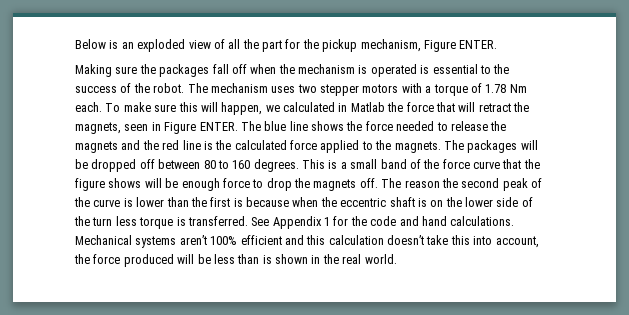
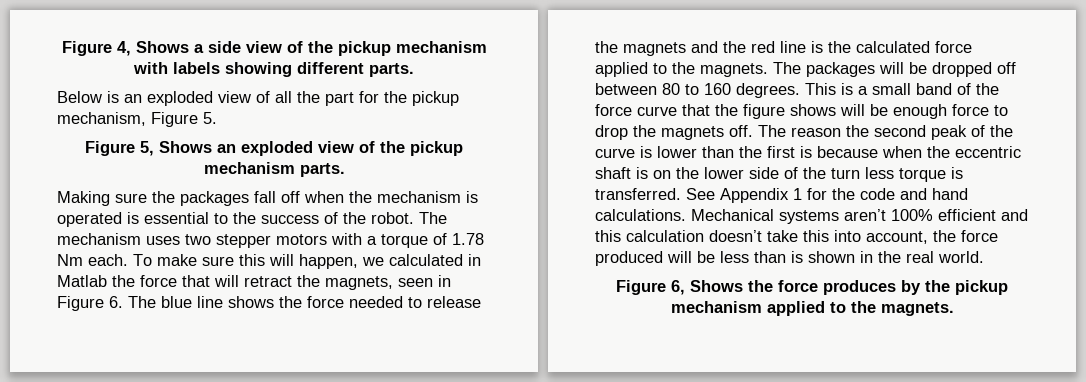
+ Figure 4, Shows a side view of the pickup mechanism with labels showing different parts.
- Below is an exploded view of all the part for the pickup mechanism, Figure ENTER.
+ Below is an exploded view of all the part for the pickup mechanism, Figure 5.
+ Figure 5, Shows an exploded view of the pickup mechanism parts.
- To make sure this will happen, we calculated in Matlab the force that will retract the magnets, seen in Figure ENTER. The blue line shows the force needed to release the magnets and the red line is the calculated force applied to the magnets.
+ To make sure this will happen, we calculated in Matlab the force that will retract the magnets, seen in Figure 6. The blue line shows the force needed to release the magnets and the red line is the calculated force applied to the magnets.
+ Figure 6, Shows the force produces by the pickup mechanism applied to the magnets.

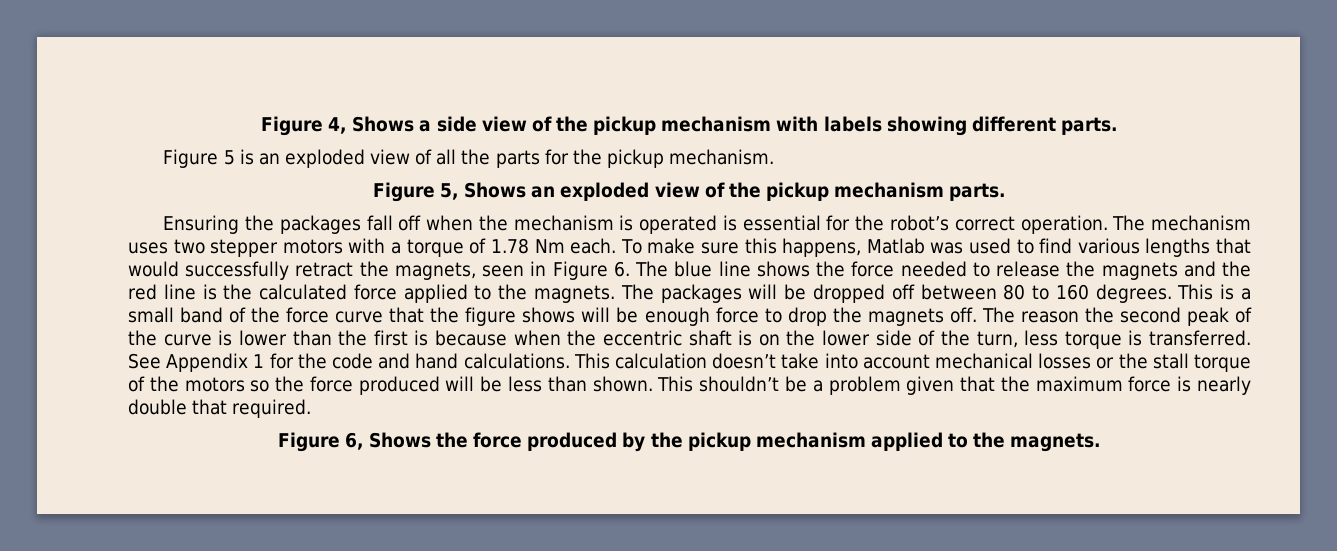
- Below is an exploded view of all the part for the pickup mechanism, Figure 5.
+ Figure 5 is an exploded view of all the parts for the pickup mechanism.
- Making sure the packages fall off when the mechanism is operated is essential to the success of the robot.
+ Ensuring the packages fall off when the mechanism is operated is essential for the robot’s correct operation.
- To make sure this will happen, we calculated in Matlab the force that will retract the magnets, seen in Figure 6. The blue line shows the force needed to release the magnets and the red line is the calculated force applied to the magnets.
+ To make sure this happens, Matlab was used to find various lengths that would successfully retract the magnets, seen in Figure 6. The blue line shows the force needed to release the magnets and the red line is the calculated force applied to the magnets.
- The reason the second peak of the curve is lower than the first is because when the eccentric shaft is on the lower side of the turn less torque is transferred.
+ The reason the second peak of the curve is lower than the first is because when the eccentric shaft is on the lower side of the turn, less torque is transferred.
- Mechanical systems aren’t 100% efficient and this calculation doesn’t take this into account, the force produced will be less than is shown in the real world.
+ This calculation doesn’t take into account mechanical losses or the stall torque of the motors so the force produced will be less than shown. This shouldn’t be a problem given that the maximum force is nearly double that required.
- Figure 6, Shows the force produces by the pickup mechanism applied to the magnets.
+ Figure 6, Shows the force produced by the pickup mechanism applied to the magnets.

